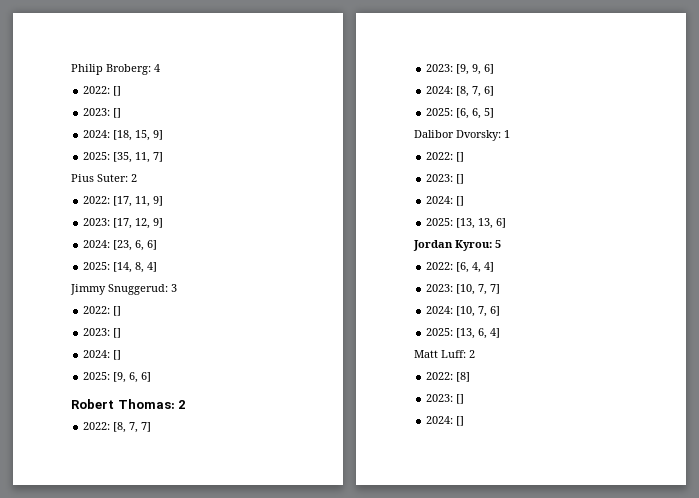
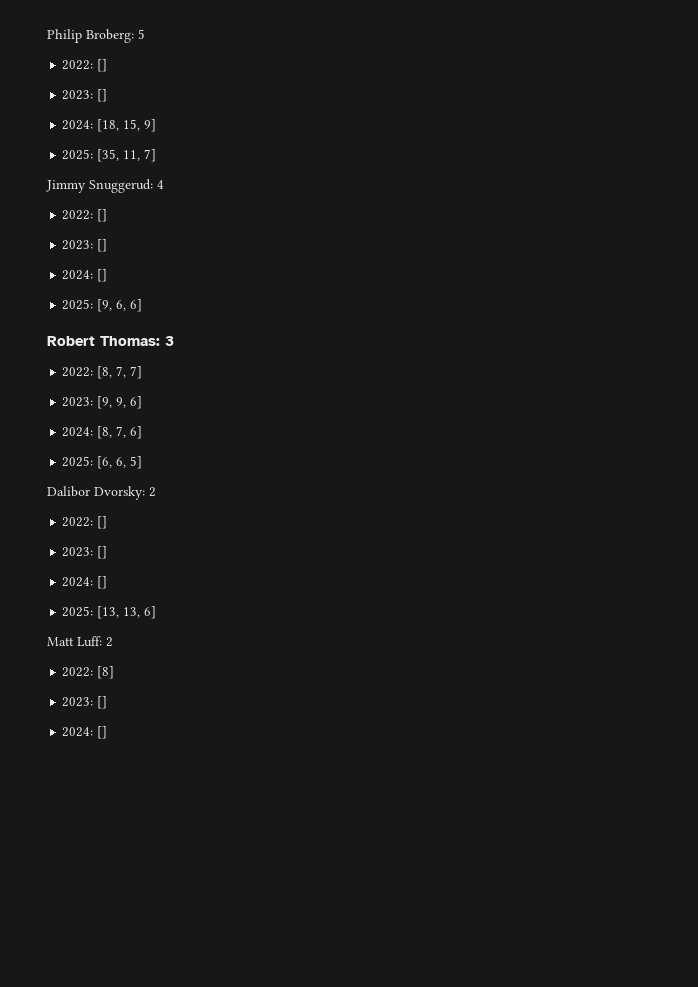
- Philip Broberg: 4
+ Philip Broberg: 5
- Pius Suter: 2
- 2022: [17, 11, 9]
- 2023: [17, 12, 9]
- 2024: [23, 6, 6]
- 2025: [14, 8, 4]
- Jimmy Snuggerud: 3
+ Jimmy Snuggerud: 4
- Robert Thomas: 2
+ Robert Thomas: 3
- Dalibor Dvorsky: 1
+ Dalibor Dvorsky: 2
- Jordan Kyrou: 5
- 2022: [6, 4, 4]
- 2023: [10, 7, 7]
- 2024: [10, 7, 6]
- 2025: [13, 6, 4]

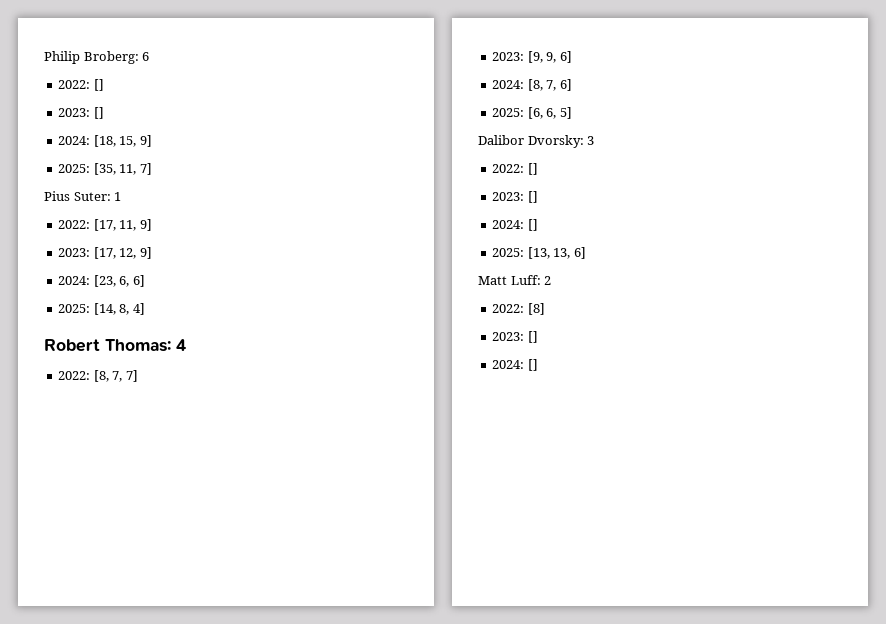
- Philip Broberg: 5
+ Philip Broberg: 6
- Jimmy Snuggerud: 4
- 2022: []
- 2023: []
- 2024: []
- 2025: [9, 6, 6]
+ Pius Suter: 1
+ 2022: [17, 11, 9]
+ 2023: [17, 12, 9]
+ 2024: [23, 6, 6]
+ 2025: [14, 8, 4]
- Robert Thomas: 3
+ Robert Thomas: 4
- Dalibor Dvorsky: 2
+ Dalibor Dvorsky: 3

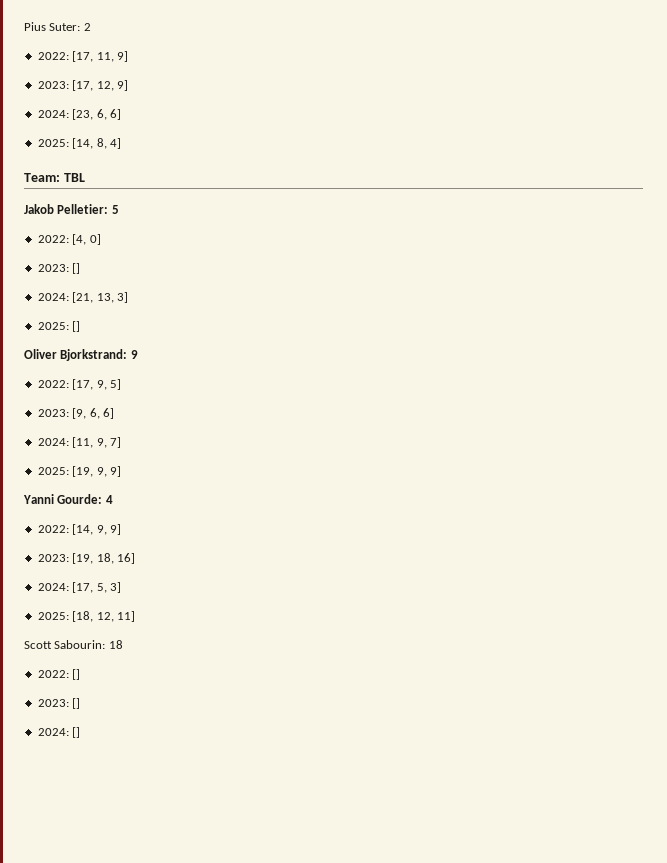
- Philip Broberg: 6
- 2022: []
- 2023: []
- 2024: [18, 15, 9]
- 2025: [35, 11, 7]
- Pius Suter: 1
+ Pius Suter: 2
- Robert Thomas: 4
- 2022: [8, 7, 7]
- 2023: [9, 9, 6]
- 2024: [8, 7, 6]
- 2025: [6, 6, 5]
- Dalibor Dvorsky: 3
+ Team: TBL
+ Jakob Pelletier: 5
+ 2022: [4, 0]
+ 2023: []
+ 2024: [21, 13, 3]
+ 2025: []
+ Oliver Bjorkstrand: 9
+ 2022: [17, 9, 5]
+ 2023: [9, 6, 6]
+ 2024: [11, 9, 7]
+ 2025: [19, 9, 9]
+ Yanni Gourde: 4
+ 2022: [14, 9, 9]
+ 2023: [19, 18, 16]
+ 2024: [17, 5, 3]
+ 2025: [18, 12, 11]
+ Scott Sabourin: 18
- 2025: [13, 13, 6]
- Matt Luff: 2
- 2022: [8]
- 2023: []
- 2024: []

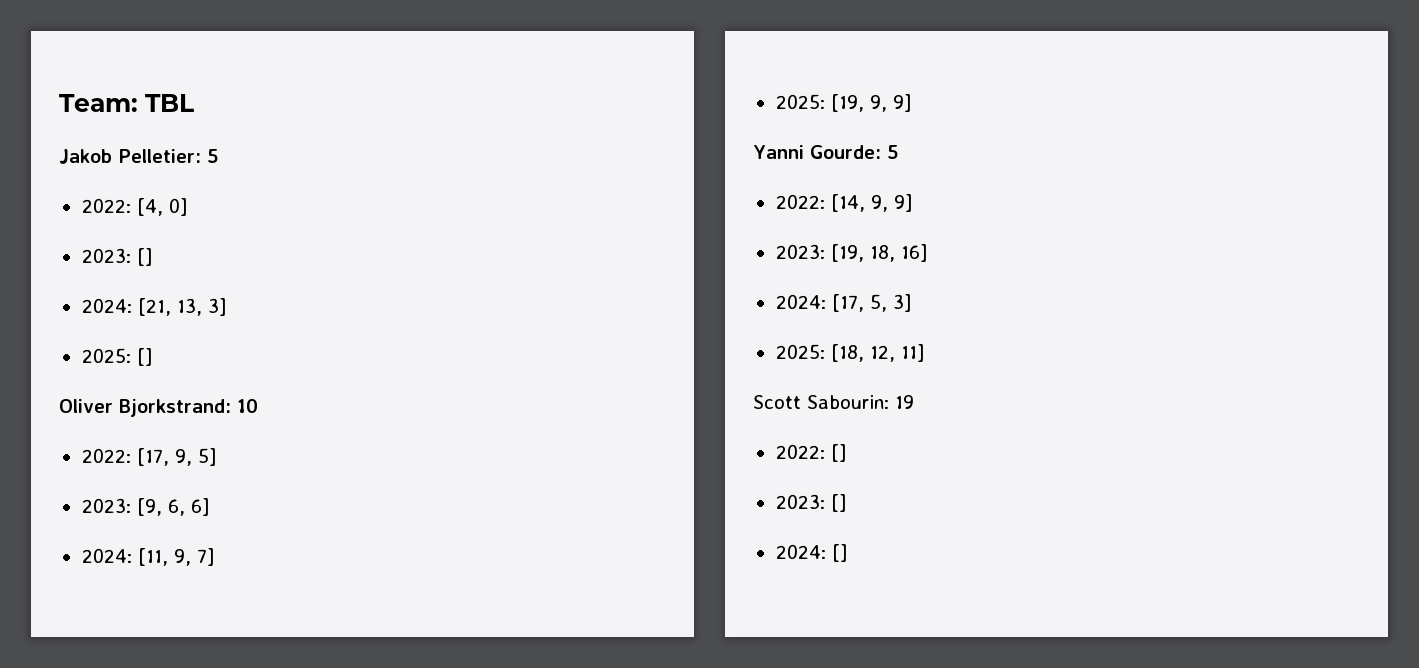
- Pius Suter: 2
- 2022: [17, 11, 9]
- 2023: [17, 12, 9]
- 2024: [23, 6, 6]
- 2025: [14, 8, 4]
- Oliver Bjorkstrand: 9
+ Oliver Bjorkstrand: 10
- Yanni Gourde: 4
+ Yanni Gourde: 5
- Scott Sabourin: 18
+ Scott Sabourin: 19

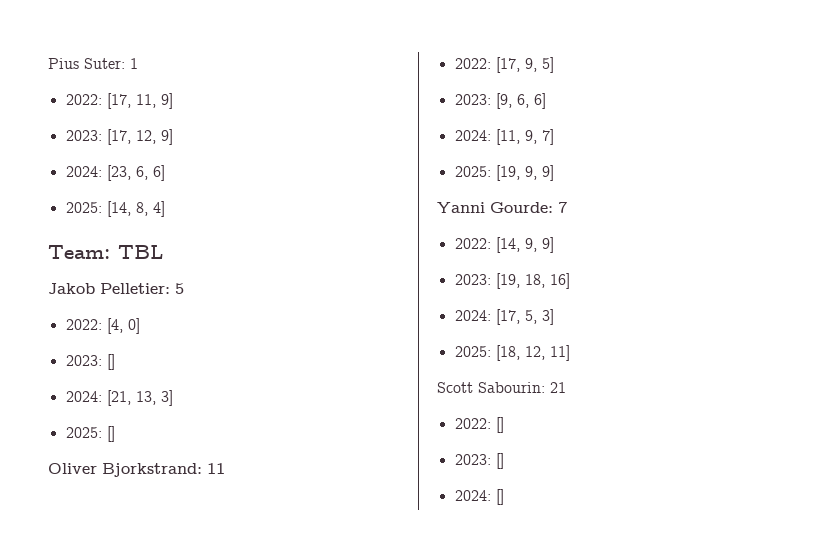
+ Pius Suter: 1
+ 2022: [17, 11, 9]
+ 2023: [17, 12, 9]
+ 2024: [23, 6, 6]
+ 2025: [14, 8, 4]
- Oliver Bjorkstrand: 10
+ Oliver Bjorkstrand: 11
- Yanni Gourde: 5
+ Yanni Gourde: 7
- Scott Sabourin: 19
+ Scott Sabourin: 21

